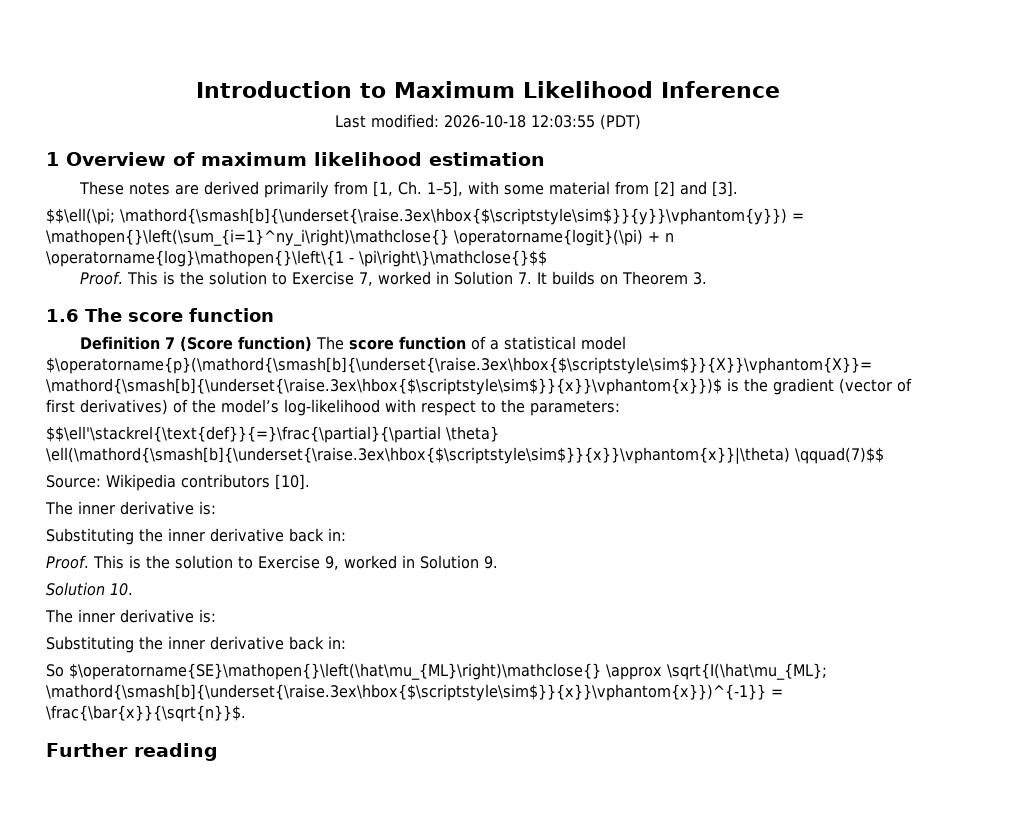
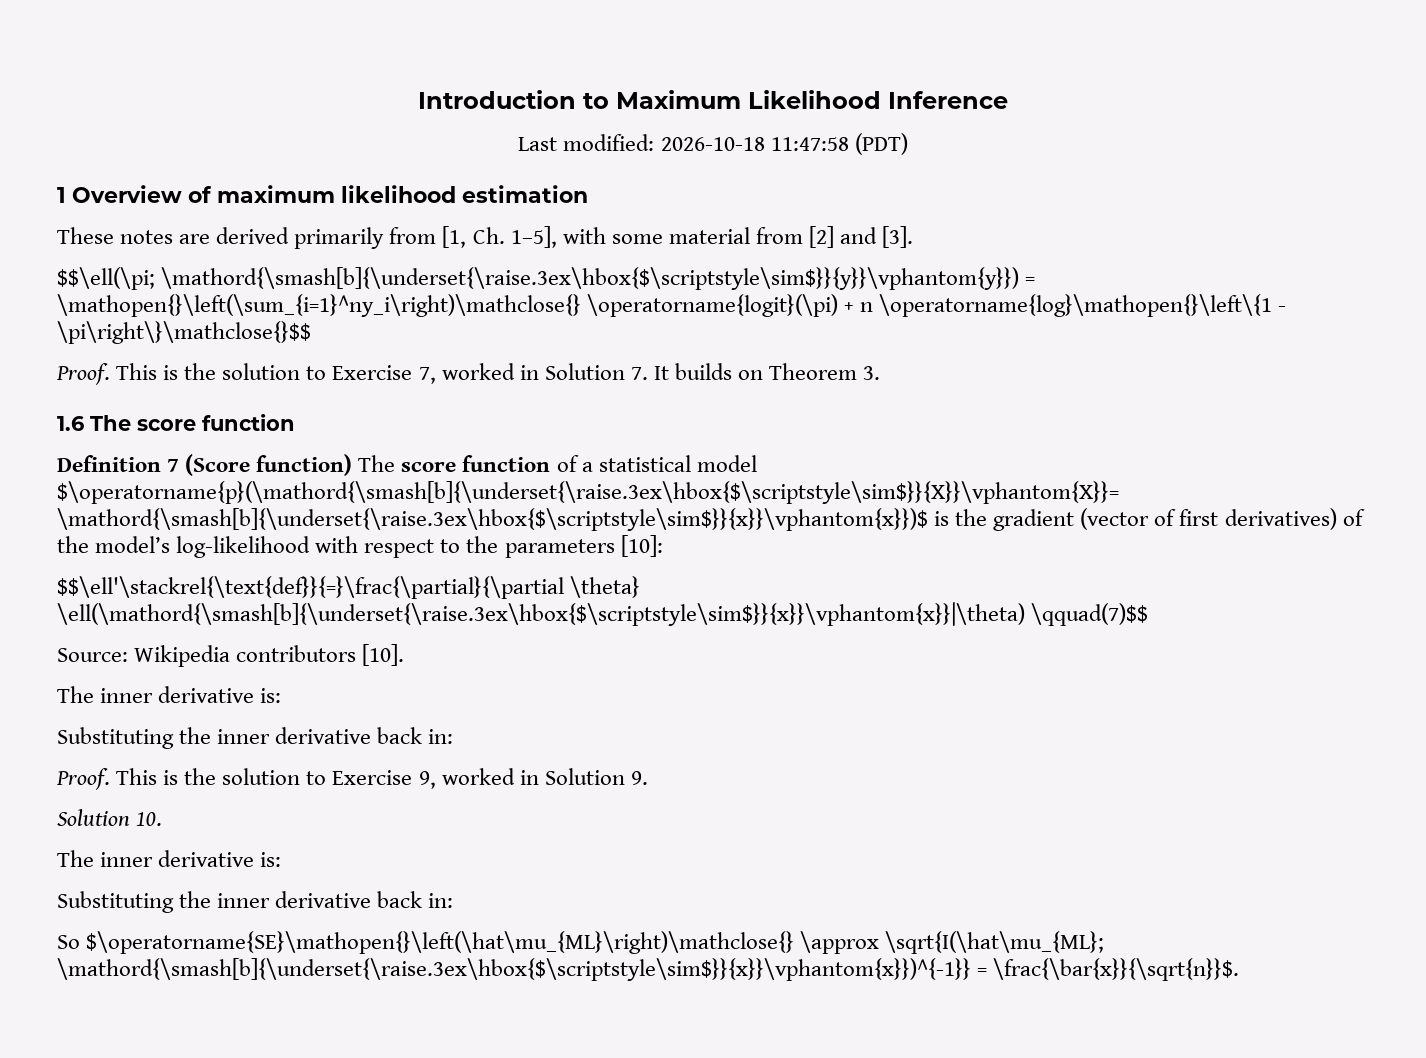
- Last modified: 2026-10-18 12:03:55 (PDT)
+ Last modified: 2026-10-18 11:47:58 (PDT)
- Definition 7 (Score function) The score function of a statistical model $\operatorname{p}(\mathord{\smash[b]{\underset{\raise.3ex\hbox{$\scriptstyle\sim$}}{X}}\vphantom{X}}= \mathord{\smash[b]{\underset{\raise.3ex\hbox{$\scriptstyle\sim$}}{x}}\vphantom{x}})$ is the gradient (vector of first derivatives) of the model’s log-likelihood with respect to the parameters:
+ Definition 7 (Score function) The score function of a statistical model $\operatorname{p}(\mathord{\smash[b]{\underset{\raise.3ex\hbox{$\scriptstyle\sim$}}{X}}\vphantom{X}}= \mathord{\smash[b]{\underset{\raise.3ex\hbox{$\scriptstyle\sim$}}{x}}\vphantom{x}})$ is the gradient (vector of first derivatives) of the model’s log-likelihood with respect to the parameters [10]:
- Further reading

